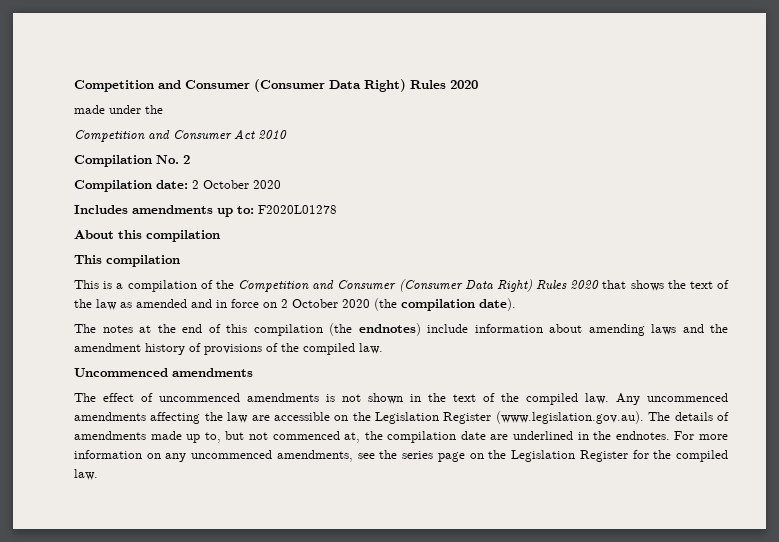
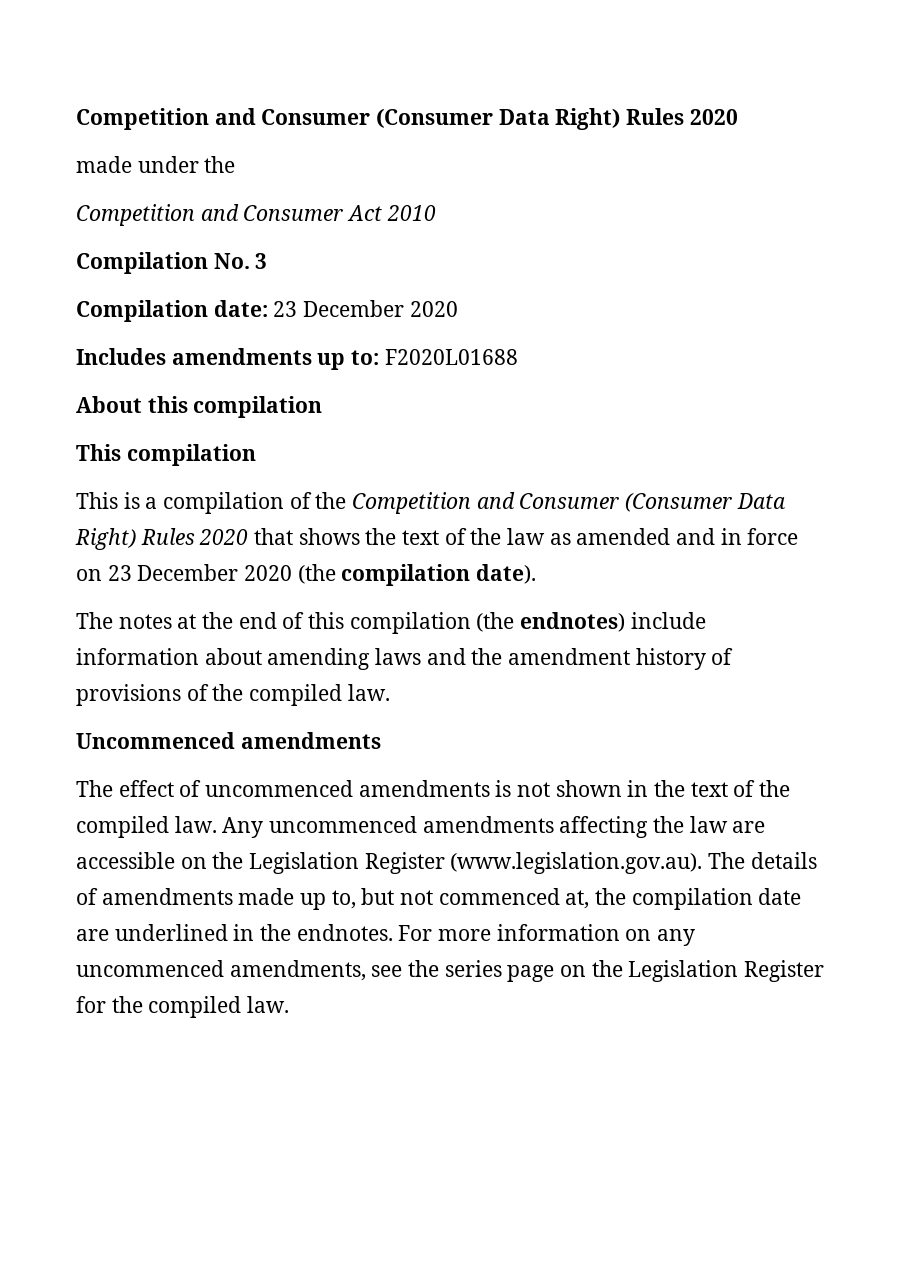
- Compilation No. 2
+ Compilation No. 3
- Compilation date: 2 October 2020
+ Compilation date: 23 December 2020
- Includes amendments up to: F2020L01278
+ Includes amendments up to: F2020L01688
- This is a compilation of the Competition and Consumer (Consumer Data Right) Rules 2020 that shows the text of the law as amended and in force on 2 October 2020 (the compilation date).
+ This is a compilation of the Competition and Consumer (Consumer Data Right) Rules 2020 that shows the text of the law as amended and in force on 23 December 2020 (the compilation date).

